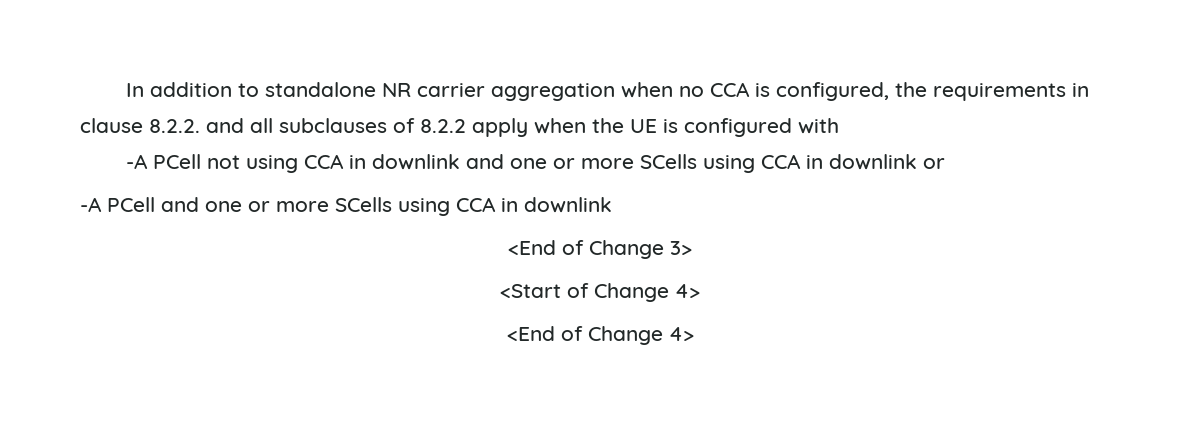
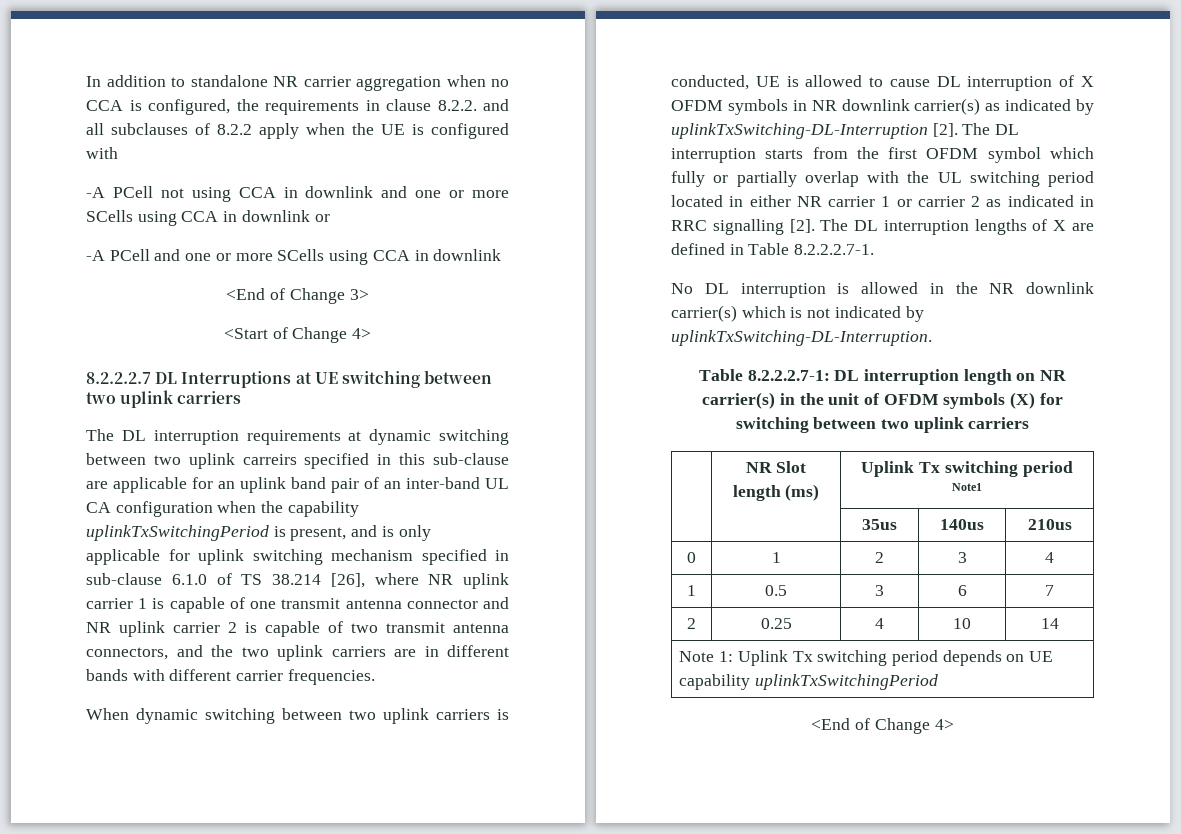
+ 8.2.2.2.7 DL Interruptions at UE switching between two uplink carriers
+ The DL interruption requirements at dynamic switching between two uplink carreirs specified in this sub-clause are applicable for an uplink band pair of an inter-band UL CA configuration when the capability uplinkTxSwitchingPeriod is present, and is only applicable for uplink switching mechanism specified in sub-clause 6.1.0 of TS 38.214 [26], where NR uplink carrier 1 is capable of one transmit antenna connector and NR uplink carrier 2 is capable of two transmit antenna connectors, and the two uplink carriers are in different bands with different carrier frequencies.
+ When dynamic switching between two uplink carriers is conducted, UE is allowed to cause DL interruption of X OFDM symbols in NR downlink carrier(s) as indicated by uplinkTxSwitching-DL-Interruption [2]. The DL interruption starts from the first OFDM symbol which fully or partially overlap with the UL switching period located in either NR carrier 1 or carrier 2 as indicated in RRC signalling [2]. The DL interruption lengths of X are defined in Table 8.2.2.2.7-1.
+ No DL interruption is allowed in the NR downlink carrier(s) which is not indicated by uplinkTxSwitching-DL-Interruption.
+ Table 8.2.2.2.7-1: DL interruption length on NR carrier(s) in the unit of OFDM symbols (X) for switching between two uplink carriers
+ | NR Slot length (ms) | Uplink Tx switching period Note1
+ | | 35us | 140us | 210us
+ 0 | 1 | 2 | 3 | 4
+ 1 | 0.5 | 3 | 6 | 7
+ 2 | 0.25 | 4 | 10 | 14
+ Note 1: Uplink Tx switching period depends on UE capability uplinkTxSwitchingPeriod

